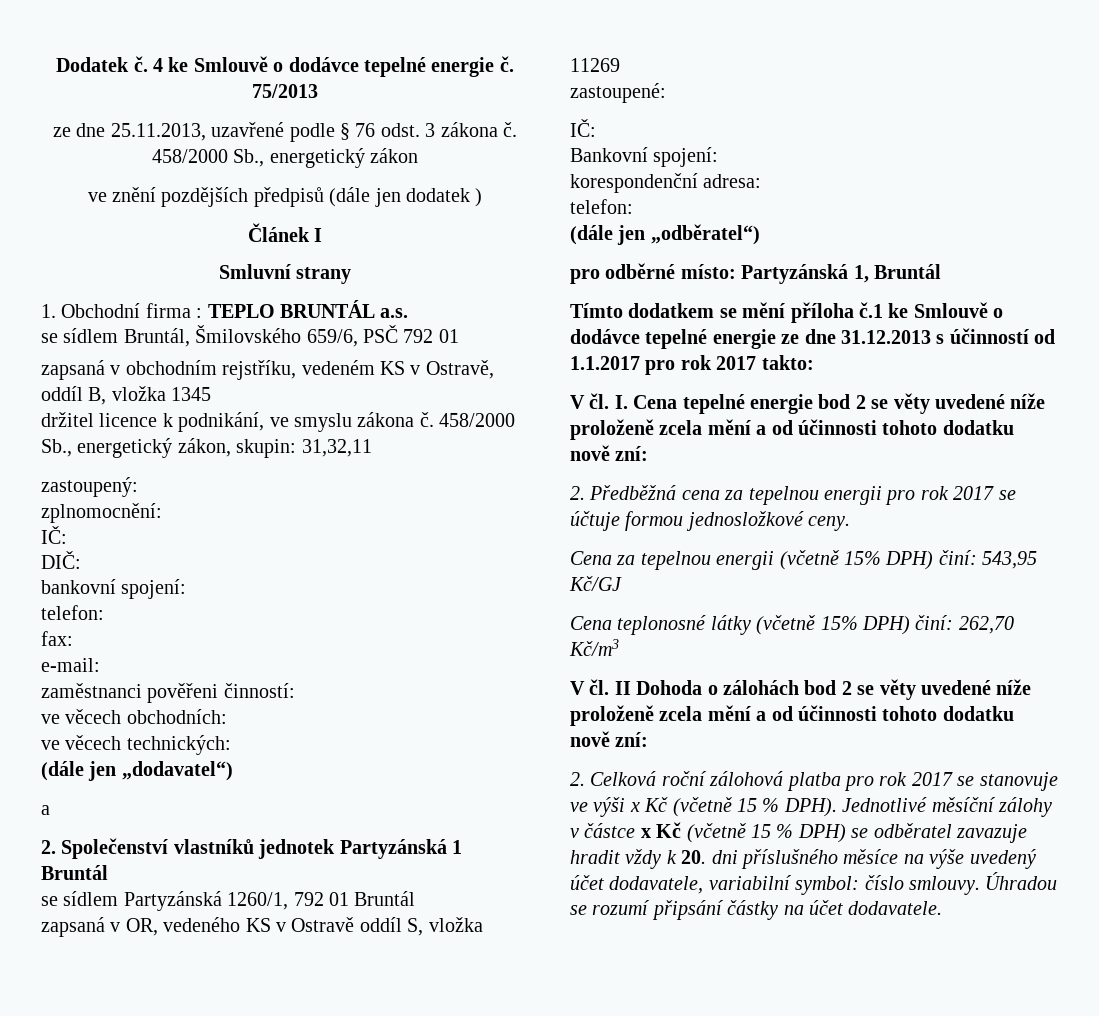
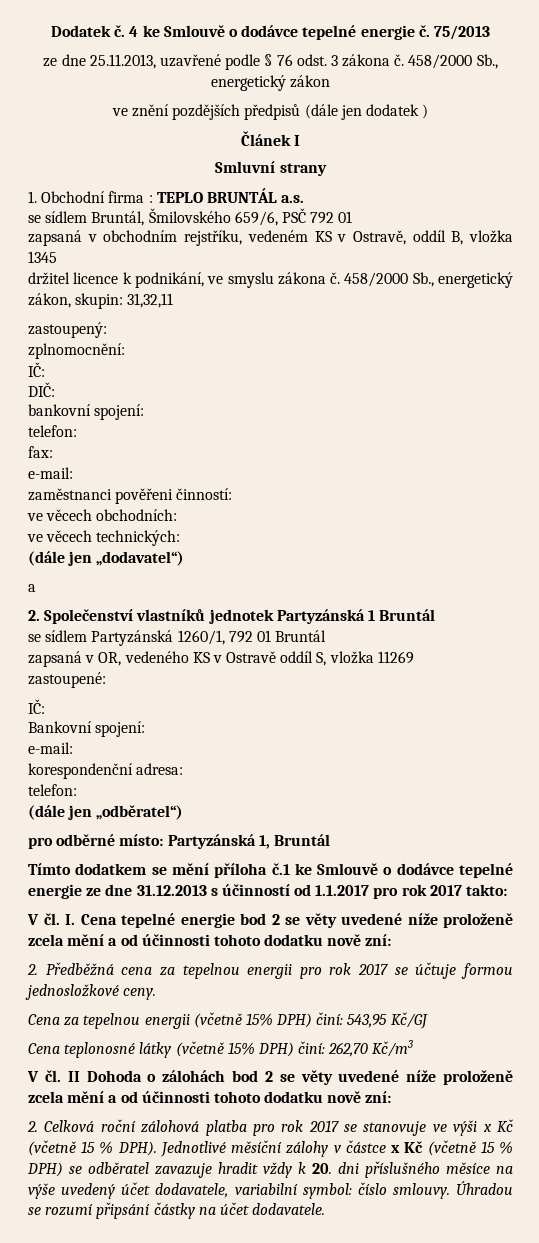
  Bankovní spojení:
+ e-mail:

